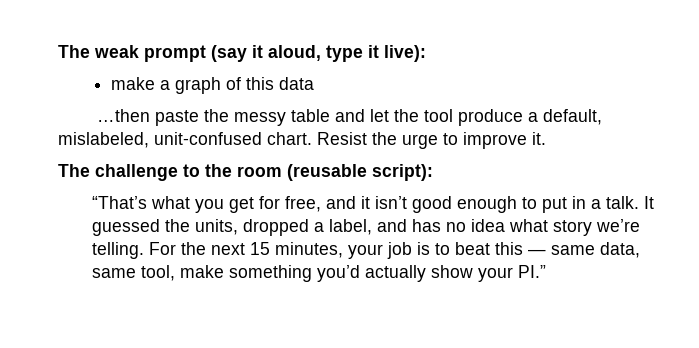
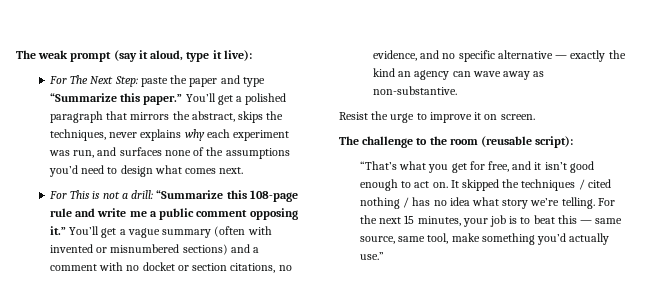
- make a graph of this data
- …then paste the messy table and let the tool produce a default, mislabeled, unit-confused chart. Resist the urge to improve it.
+ For The Next Step: paste the paper and type “Summarize this paper.” You’ll get a polished paragraph that mirrors the abstract, skips the techniques, never explains why each experiment was run, and surfaces none of the assumptions you’d need to design what comes next.
+ For This is not a drill: “Summarize this 108-page rule and write me a public comment opposing it.” You’ll get a vague summary (often with invented or misnumbered sections) and a comment with no docket or section citations, no evidence, and no specific alternative — exactly the kind an agency can wave away as non-substantive.
+ Resist the urge to improve it on screen.
- “That’s what you get for free, and it isn’t good enough to put in a talk. It guessed the units, dropped a label, and has no idea what story we’re telling.
+ “That’s what you get for free, and it isn’t good enough to act on. It skipped the techniques / cited nothing / has no idea what story we’re telling.
- For the next 15 minutes, your job is to beat this — same data, same tool, make something you’d actually show your PI.”
+ For the next 15 minutes, your job is to beat this — same source, same tool, make something you’d actually use.”

